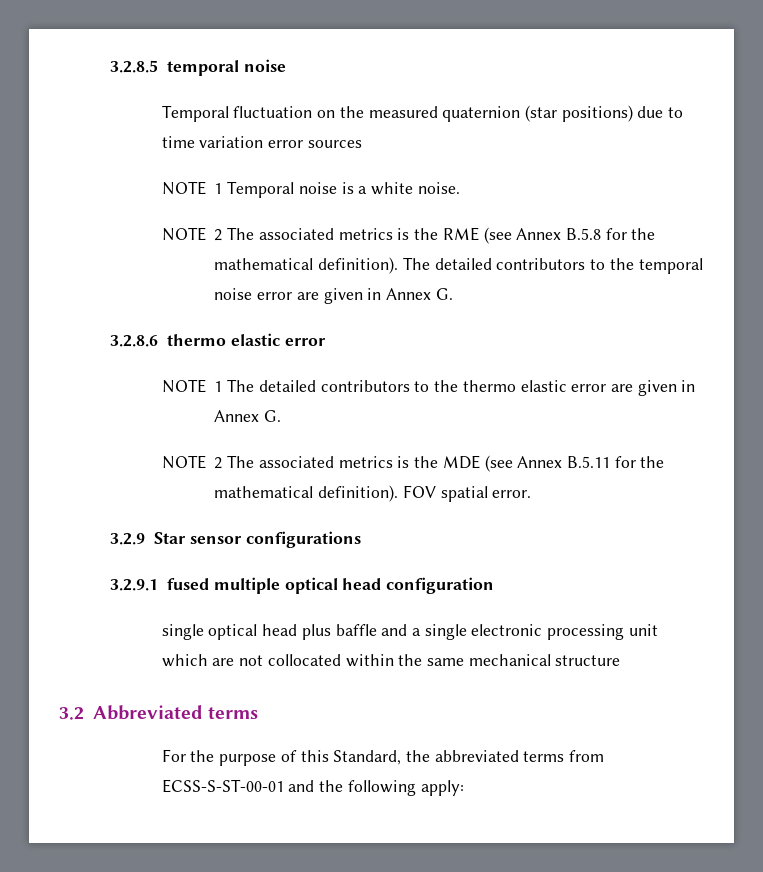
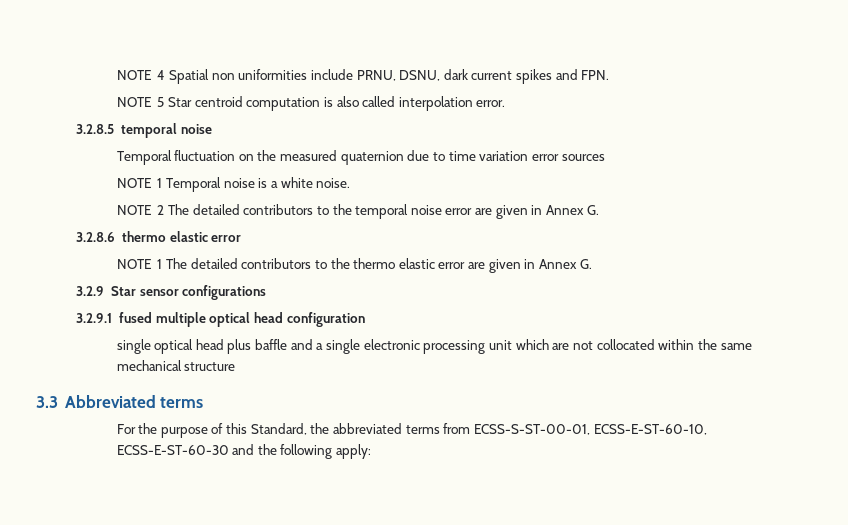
+ NOTE 4 Spatial non uniformities include PRNU, DSNU, dark current spikes and FPN.
+ NOTE 5 Star centroid computation is also called interpolation error.
- Temporal fluctuation on the measured quaternion (star positions) due to time variation error sources
+ Temporal fluctuation on the measured quaternion due to time variation error sources
- NOTE 2 The associated metrics is the RME (see Annex B.5.8 for the mathematical definition). The detailed contributors to the temporal noise error are given in Annex G.
+ NOTE 2 The detailed contributors to the temporal noise error are given in Annex G.
- NOTE 2 The associated metrics is the MDE (see Annex B.5.11 for the mathematical definition). FOV spatial error.
- 3.2 Abbreviated terms
+ 3.3 Abbreviated terms
- For the purpose of this Standard, the abbreviated terms from ECSS-S-ST-00-01 and the following apply:
+ For the purpose of this Standard, the abbreviated terms from ECSS-S-ST-00-01, ECSS-E-ST-60-10, ECSS-E-ST-60-30 and the following apply:

